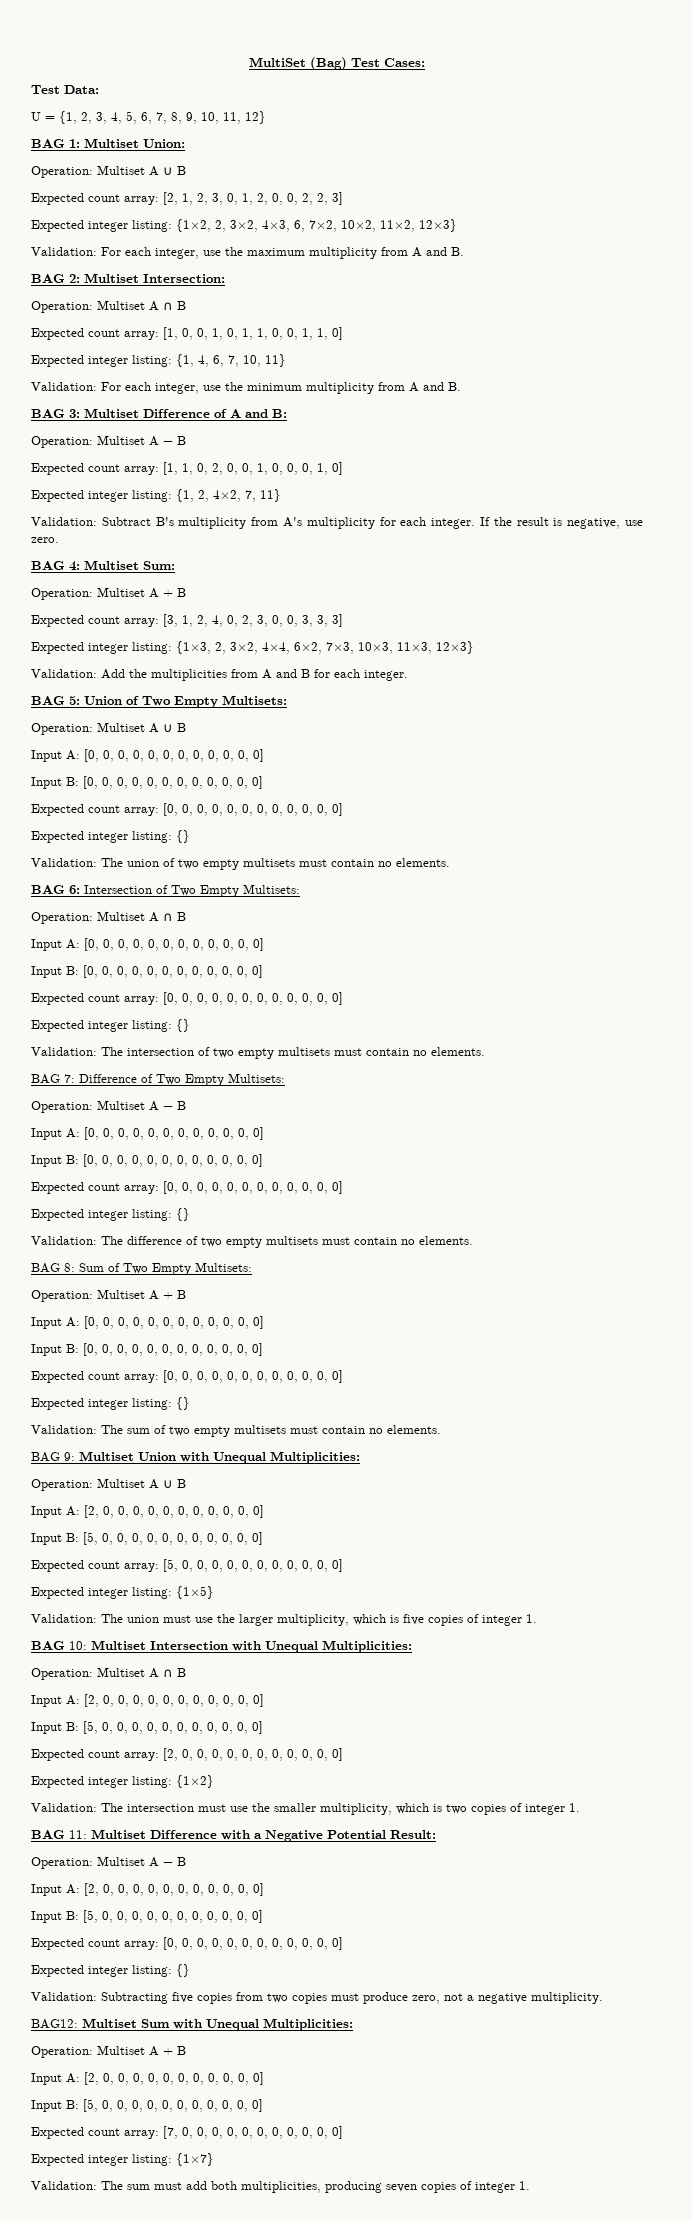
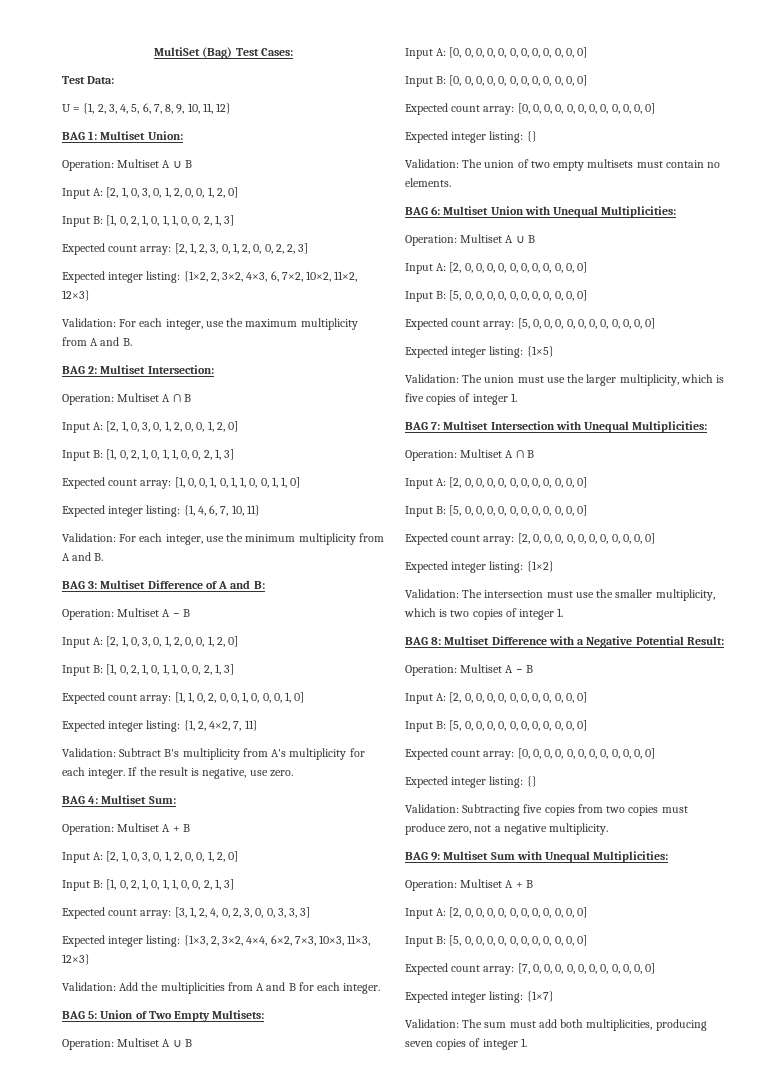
  BAG 1: Multiset Union:
  Operation: Multiset A ∪ B
+ Input A: [2, 1, 0, 3, 0, 1, 2, 0, 0, 1, 2, 0]
+ Input B: [1, 0, 2, 1, 0, 1, 1, 0, 0, 2, 1, 3]
  BAG 2: Multiset Intersection:
  Operation: Multiset A ∩ B
+ Input A: [2, 1, 0, 3, 0, 1, 2, 0, 0, 1, 2, 0]
+ Input B: [1, 0, 2, 1, 0, 1, 1, 0, 0, 2, 1, 3]
  BAG 3: Multiset Difference of A and B:
  Operation: Multiset A − B
+ Input A: [2, 1, 0, 3, 0, 1, 2, 0, 0, 1, 2, 0]
+ Input B: [1, 0, 2, 1, 0, 1, 1, 0, 0, 2, 1, 3]
  BAG 4: Multiset Sum:
  Operation: Multiset A + B
+ Input A: [2, 1, 0, 3, 0, 1, 2, 0, 0, 1, 2, 0]
+ Input B: [1, 0, 2, 1, 0, 1, 1, 0, 0, 2, 1, 3]
- BAG 6: Intersection of Two Empty Multisets:
- Operation: Multiset A ∩ B
- Input A: [0, 0, 0, 0, 0, 0, 0, 0, 0, 0, 0, 0]
- Input B: [0, 0, 0, 0, 0, 0, 0, 0, 0, 0, 0, 0]
- Expected count array: [0, 0, 0, 0, 0, 0, 0, 0, 0, 0, 0, 0]
- Expected integer listing: {}
- Validation: The intersection of two empty multisets must contain no elements.
- BAG 7: Difference of Two Empty Multisets:
- Operation: Multiset A − B
- Input A: [0, 0, 0, 0, 0, 0, 0, 0, 0, 0, 0, 0]
- Input B: [0, 0, 0, 0, 0, 0, 0, 0, 0, 0, 0, 0]
- Expected count array: [0, 0, 0, 0, 0, 0, 0, 0, 0, 0, 0, 0]
- Expected integer listing: {}
- Validation: The difference of two empty multisets must contain no elements.
- BAG 8: Sum of Two Empty Multisets:
- Operation: Multiset A + B
- Input A: [0, 0, 0, 0, 0, 0, 0, 0, 0, 0, 0, 0]
- Input B: [0, 0, 0, 0, 0, 0, 0, 0, 0, 0, 0, 0]
- Expected count array: [0, 0, 0, 0, 0, 0, 0, 0, 0, 0, 0, 0]
- Expected integer listing: {}
- Validation: The sum of two empty multisets must contain no elements.
- BAG 9: Multiset Union with Unequal Multiplicities:
+ BAG 6: Multiset Union with Unequal Multiplicities:
- BAG 10: Multiset Intersection with Unequal Multiplicities:
+ BAG 7: Multiset Intersection with Unequal Multiplicities:
- BAG 11: Multiset Difference with a Negative Potential Result:
+ BAG 8: Multiset Difference with a Negative Potential Result:
- BAG12: Multiset Sum with Unequal Multiplicities:
+ BAG 9: Multiset Sum with Unequal Multiplicities:

